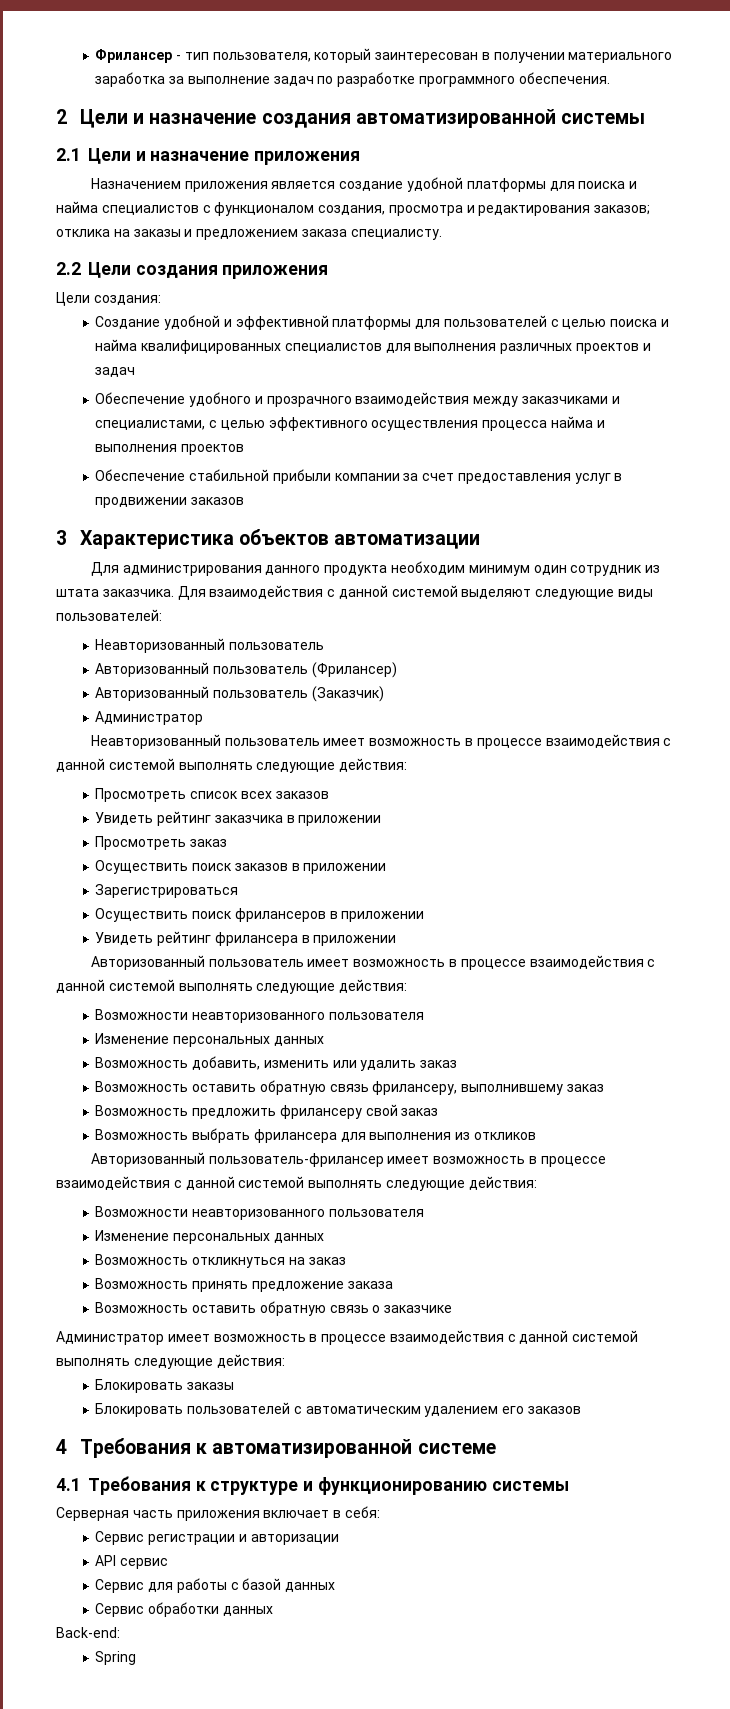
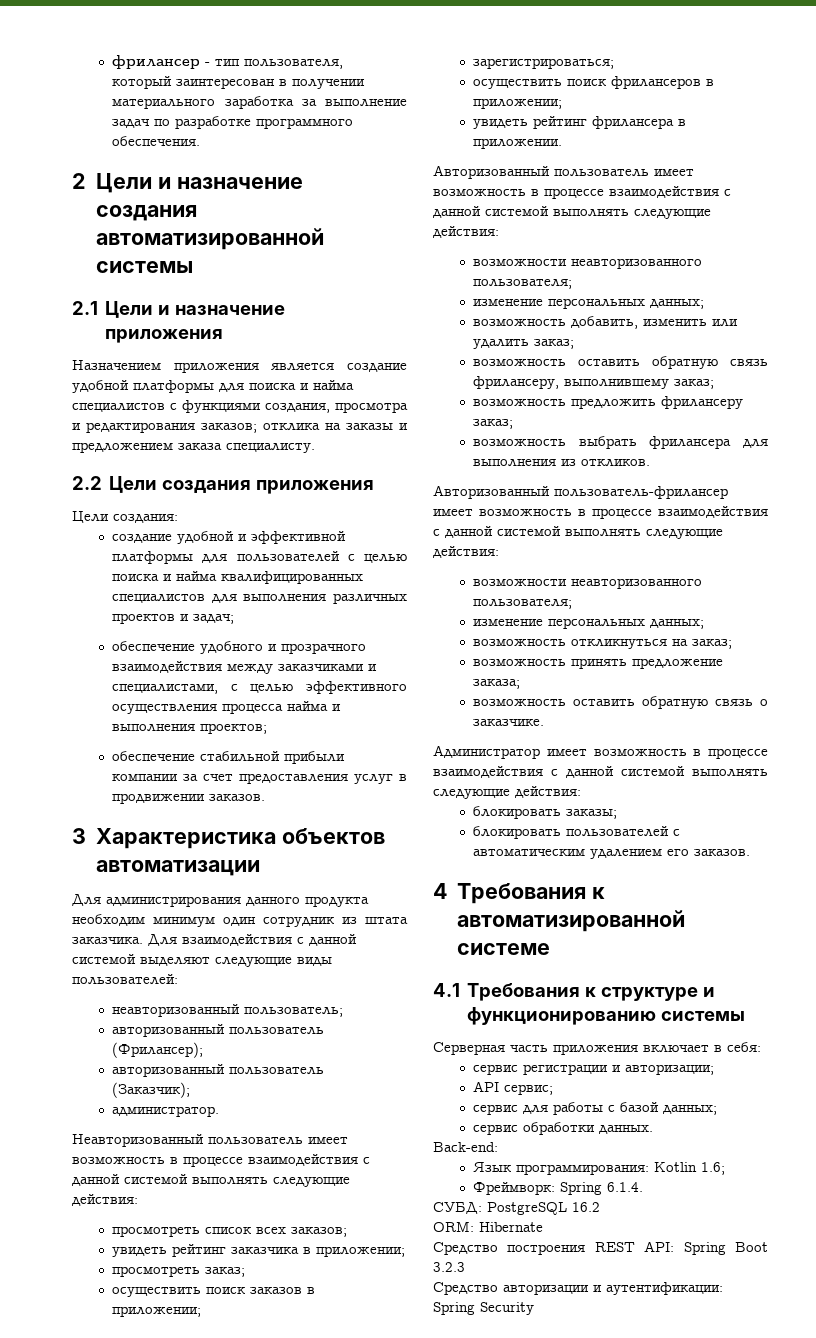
- Фрилансер - тип пользователя, который заинтересован в получении материального заработка за выполнение задач по разработке программного обеспечения.
+ фрилансер - тип пользователя, который заинтересован в получении материального заработка за выполнение задач по разработке программного обеспечения.
- Назначением приложения является создание удобной платформы для поиска и найма специалистов с функционалом создания, просмотра и редактирования заказов; отклика на заказы и предложением заказа специалисту.
+ Назначением приложения является создание удобной платформы для поиска и найма специалистов с функциями создания, просмотра и редактирования заказов; отклика на заказы и предложением заказа специалисту.
- Создание удобной и эффективной платформы для пользователей с целью поиска и найма квалифицированных специалистов для выполнения различных проектов и задач
- Обеспечение удобного и прозрачного взаимодействия между заказчиками и специалистами, с целью эффективного осуществления процесса найма и выполнения проектов
- Обеспечение стабильной прибыли компании за счет предоставления услуг в продвижении заказов
+ создание удобной и эффективной платформы для пользователей с целью поиска и найма квалифицированных специалистов для выполнения различных проектов и задач;
+ обеспечение удобного и прозрачного взаимодействия между заказчиками и специалистами, с целью эффективного осуществления процесса найма и выполнения проектов;
+ обеспечение стабильной прибыли компании за счет предоставления услуг в продвижении заказов.
  Для взаимодействия с данной системой выделяют следующие виды пользователей:
- Неавторизованный пользователь
- Авторизованный пользователь (Фрилансер)
- Авторизованный пользователь (Заказчик)
- Администратор
+ неавторизованный пользователь;
+ авторизованный пользователь (Фрилансер);
+ авторизованный пользователь (Заказчик);
+ администратор.
- Просмотреть список всех заказов
- Увидеть рейтинг заказчика в приложении
- Просмотреть заказ
- Осуществить поиск заказов в приложении
- Зарегистрироваться
- Осуществить поиск фрилансеров в приложении
- Увидеть рейтинг фрилансера в приложении
+ просмотреть список всех заказов;
+ увидеть рейтинг заказчика в приложении;
+ просмотреть заказ;
+ осуществить поиск заказов в приложении;
+ зарегистрироваться;
+ осуществить поиск фрилансеров в приложении;
+ увидеть рейтинг фрилансера в приложении.
  Авторизованный пользователь имеет возможность в процессе взаимодействия с данной системой выполнять следующие действия:
- Возможности неавторизованного пользователя
- Изменение персональных данных
- Возможность добавить, изменить или удалить заказ
- Возможность оставить обратную связь фрилансеру, выполнившему заказ
- Возможность предложить фрилансеру свой заказ
- Возможность выбрать фрилансера для выполнения из откликов
+ возможности неавторизованного пользователя;
+ изменение персональных данных;
+ возможность добавить, изменить или удалить заказ;
+ возможность оставить обратную связь фрилансеру, выполнившему заказ;
+ возможность предложить фрилансеру заказ;
+ возможность выбрать фрилансера для выполнения из откликов.
  Авторизованный пользователь-фрилансер имеет возможность в процессе взаимодействия с данной системой выполнять следующие действия:
- Возможности неавторизованного пользователя
- Изменение персональных данных
- Возможность откликнуться на заказ
- Возможность принять предложение заказа
- Возможность оставить обратную связь о заказчике
+ возможности неавторизованного пользователя;
+ изменение персональных данных;
+ возможность откликнуться на заказ;
+ возможность принять предложение заказа;
+ возможность оставить обратную связь о заказчике.
- Блокировать заказы
- Блокировать пользователей с автоматическим удалением его заказов
+ блокировать заказы;
+ блокировать пользователей с автоматическим удалением его заказов.
- Сервис регистрации и авторизации
+ сервис регистрации и авторизации;
- API сервис
- Сервис для работы с базой данных
- Сервис обработки данных
+ API сервис;
+ сервис для работы с базой данных;
+ сервис обработки данных.
  Back-end:
- Spring
+ Язык программирования: Kotlin 1.6;
+ Фреймворк: Spring 6.1.4.
+ СУБД: PostgreSQL 16.2
+ ORM: Hibernate
+ Средство построения REST API: Spring Boot 3.2.3
+ Средство авторизации и аутентификации: Spring Security

